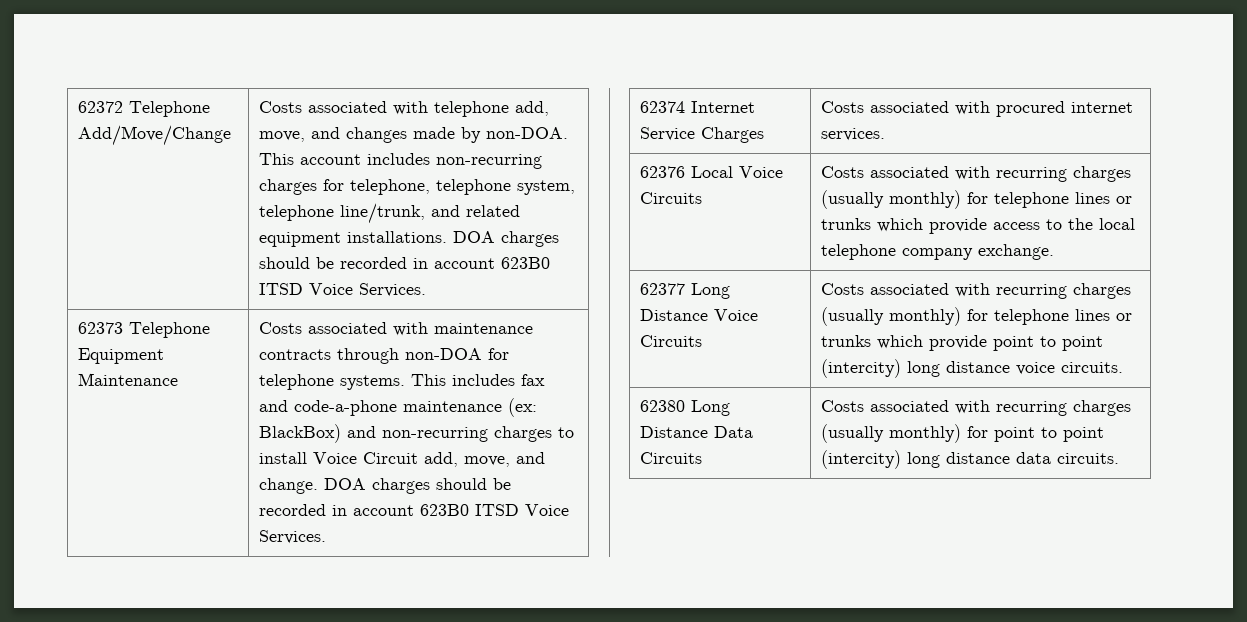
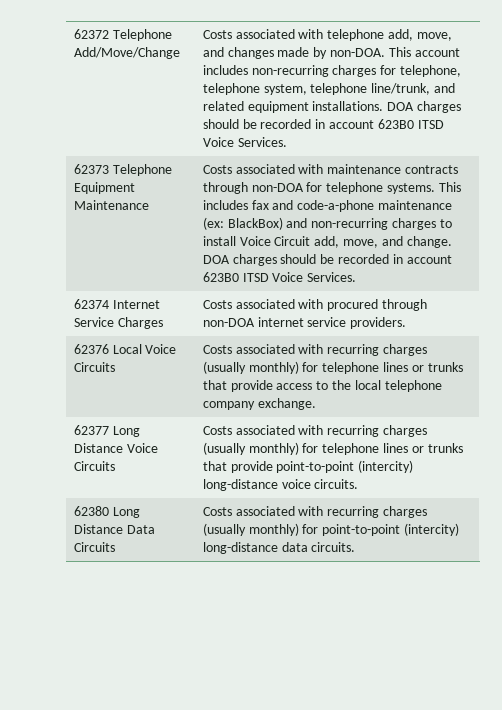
- 62374 Internet Service Charges | Costs associated with procured internet services.
+ 62374 Internet Service Charges | Costs associated with procured through non-DOA internet service providers.
- 62376 Local Voice Circuits | Costs associated with recurring charges (usually monthly) for telephone lines or trunks which provide access to the local telephone company exchange.
+ 62376 Local Voice Circuits | Costs associated with recurring charges (usually monthly) for telephone lines or trunks that provide access to the local telephone company exchange.
- 62377 Long Distance Voice Circuits | Costs associated with recurring charges (usually monthly) for telephone lines or trunks which provide point to point (intercity) long distance voice circuits.
+ 62377 Long Distance Voice Circuits | Costs associated with recurring charges (usually monthly) for telephone lines or trunks that provide point-to-point (intercity) long-distance voice circuits.
- 62380 Long Distance Data Circuits | Costs associated with recurring charges (usually monthly) for point to point (intercity) long distance data circuits.
+ 62380 Long Distance Data Circuits | Costs associated with recurring charges (usually monthly) for point-to-point (intercity) long-distance data circuits.

